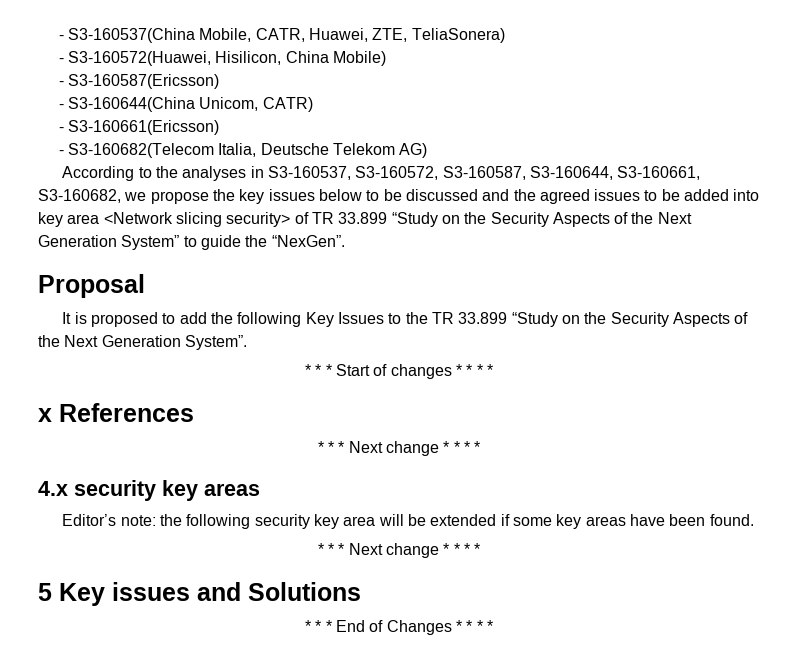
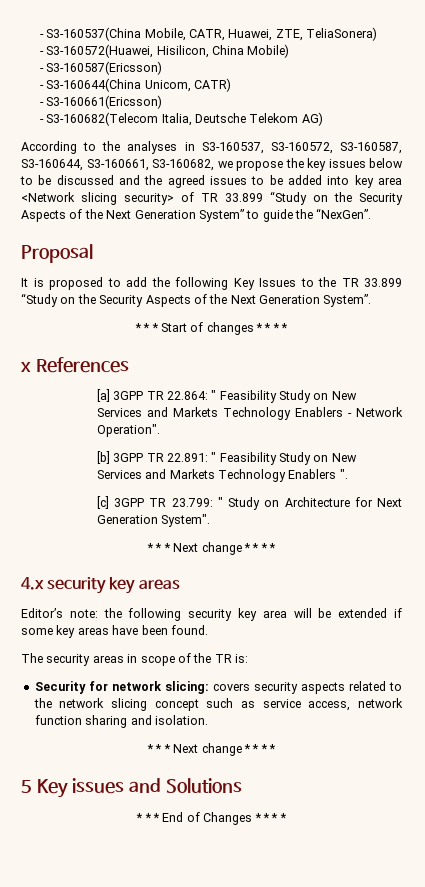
+ [a] 3GPP TR 22.864: " Feasibility Study on New Services and Markets Technology Enablers - Network Operation".
+ [b] 3GPP TR 22.891: " Feasibility Study on New Services and Markets Technology Enablers ".
+ [c] 3GPP TR 23.799: " Study on Architecture for Next Generation System".
+ The security areas in scope of the TR is:
+ Security for network slicing: covers security aspects related to the network slicing concept such as service access, network function sharing and isolation.

